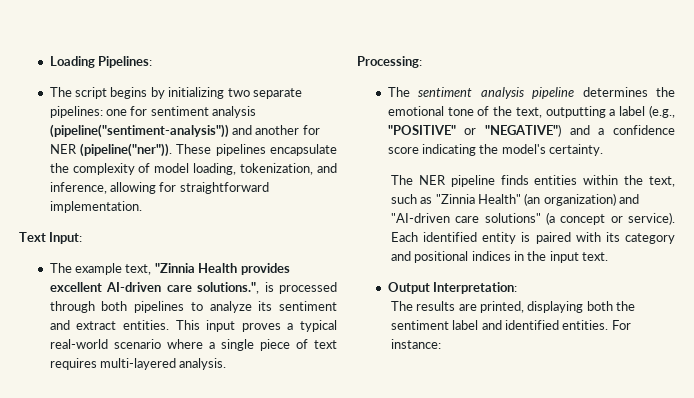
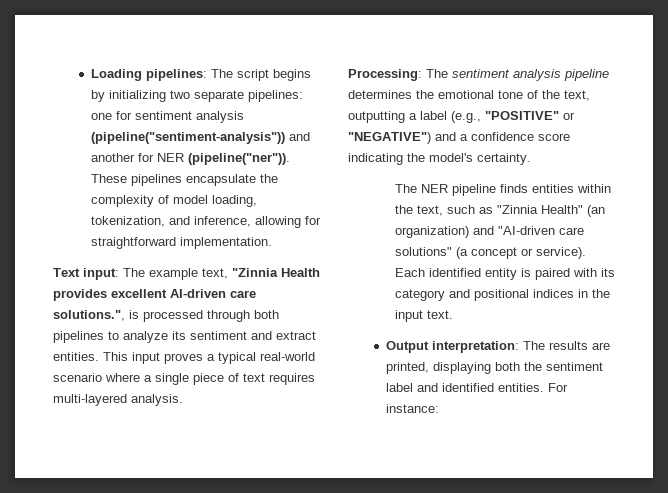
- Loading Pipelines:
- The script begins by initializing two separate pipelines: one for sentiment analysis (pipeline("sentiment-analysis")) and another for NER (pipeline("ner")).
+ Loading pipelines: The script begins by initializing two separate pipelines: one for sentiment analysis (pipeline("sentiment-analysis")) and another for NER (pipeline("ner")).
- Text Input:
- The example text, "Zinnia Health provides excellent AI-driven care solutions.", is processed through both pipelines to analyze its sentiment and extract entities.
+ Text input: The example text, "Zinnia Health provides excellent AI-driven care solutions.", is processed through both pipelines to analyze its sentiment and extract entities.
- Processing:
- The sentiment analysis pipeline determines the emotional tone of the text, outputting a label (e.g., "POSITIVE" or "NEGATIVE") and a confidence score indicating the model's certainty.
+ Processing: The sentiment analysis pipeline determines the emotional tone of the text, outputting a label (e.g., "POSITIVE" or "NEGATIVE") and a confidence score indicating the model's certainty.
- Output Interpretation:
- The results are printed, displaying both the sentiment label and identified entities.
+ Output interpretation: The results are printed, displaying both the sentiment label and identified entities.

